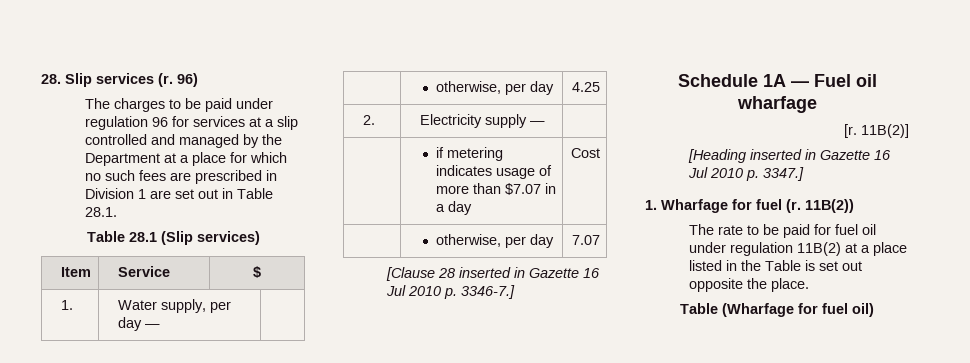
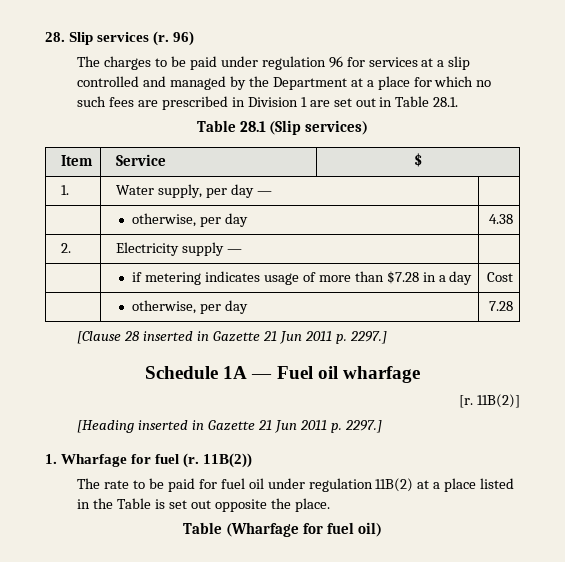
- | otherwise, per day | 4.25
+ | otherwise, per day | 4.38
- | if metering indicates usage of more than $7.07 in a day | Cost
+ | if metering indicates usage of more than $7.28 in a day | Cost
- | otherwise, per day | 7.07
+ | otherwise, per day | 7.28
- [Clause 28 inserted in Gazette 16 Jul 2010 p. 3346-7.]
+ [Clause 28 inserted in Gazette 21 Jun 2011 p. 2297.]
- [Heading inserted in Gazette 16 Jul 2010 p. 3347.]
+ [Heading inserted in Gazette 21 Jun 2011 p. 2297.]

